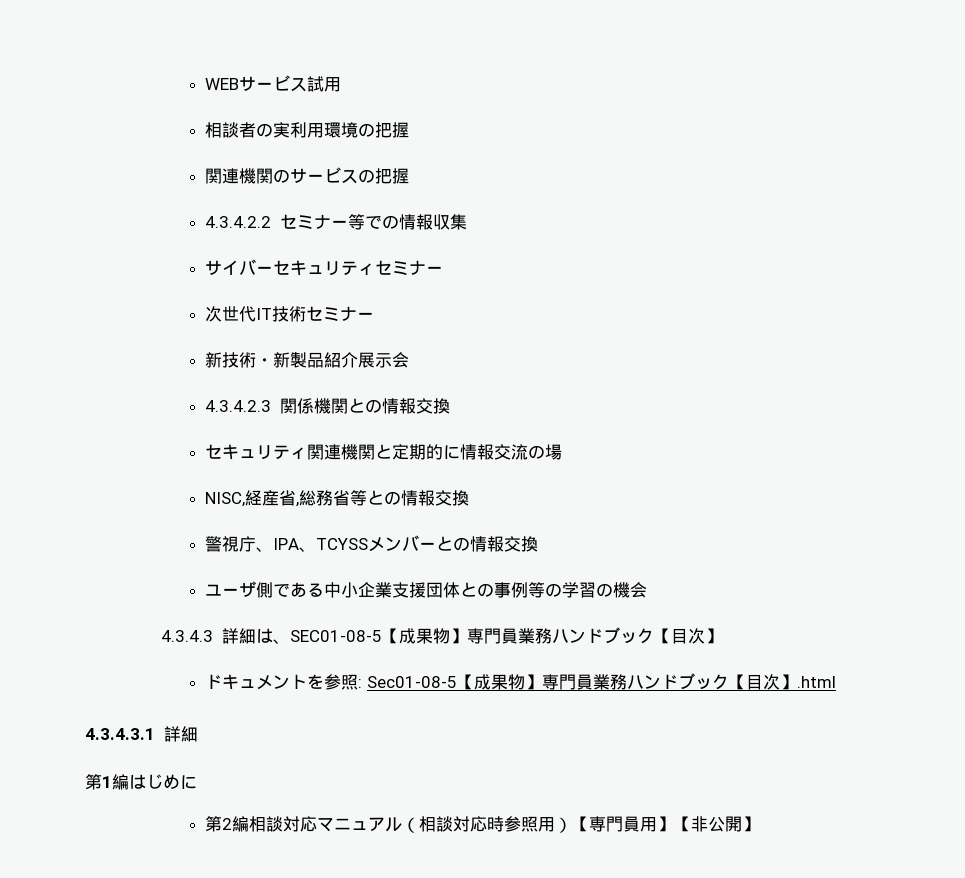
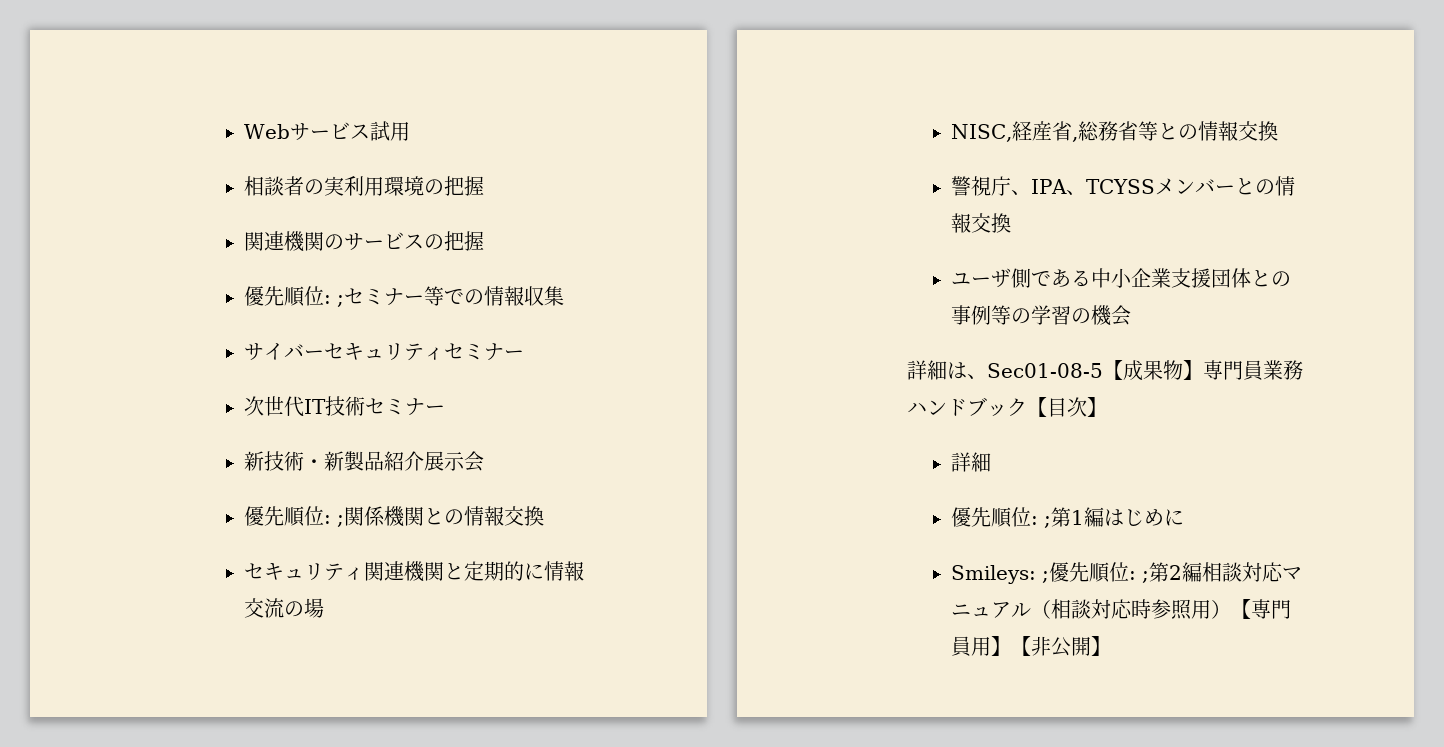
- WEBサービス試用
+ Webサービス試用
- 4.3.4.2.2セミナー等での情報収集
+ 優先順位: ;セミナー等での情報収集
- 4.3.4.2.3関係機関との情報交換
+ 優先順位: ;関係機関との情報交換
- 4.3.4.3詳細は、SEC01-08-5【成果物】専門員業務ハンドブック【目次】
- ドキュメントを参照: Sec01-08-5【成果物】専門員業務ハンドブック【目次】.html
- 4.3.4.3.1詳細
- 第1編はじめに
- 第2編相談対応マニュアル（相談対応時参照用）【専門員用】【非公開】
+ 詳細は、Sec01-08-5【成果物】専門員業務ハンドブック【目次】
+ 詳細
+ 優先順位: ;第1編はじめに
+ Smileys: ;優先順位: ;第2編相談対応マニュアル（相談対応時参照用）【専門員用】【非公開】

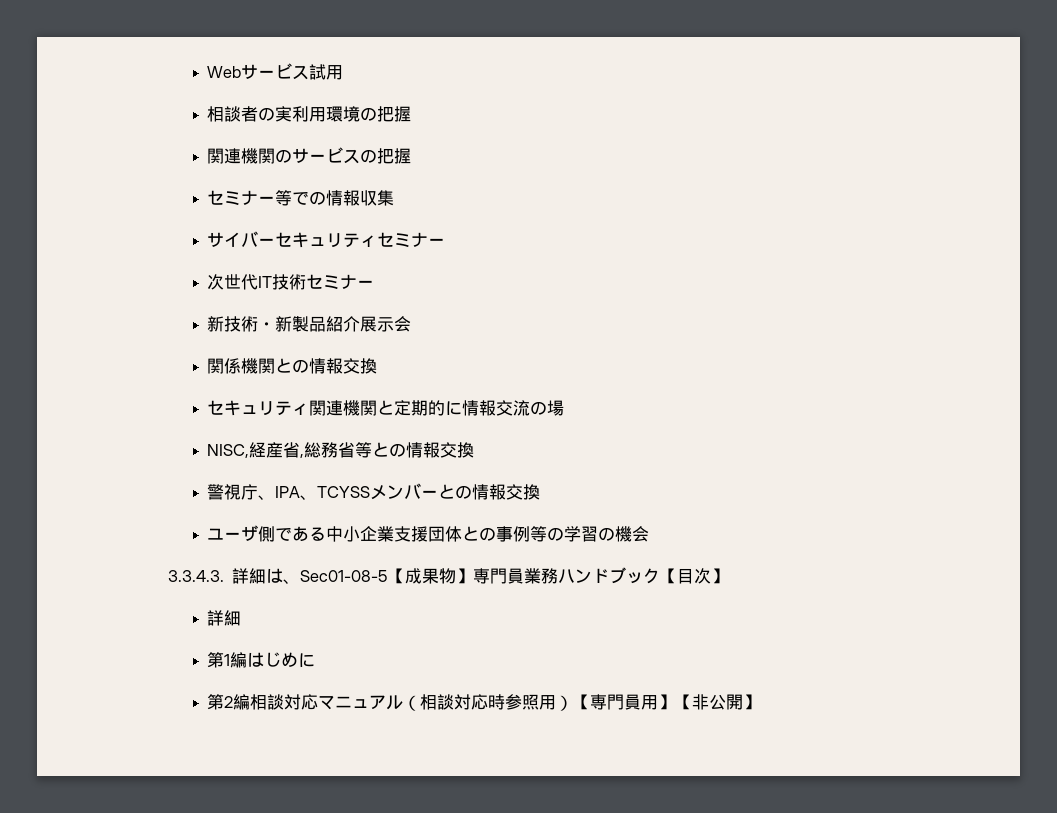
- 優先順位: ;セミナー等での情報収集
+ セミナー等での情報収集
- 優先順位: ;関係機関との情報交換
+ 関係機関との情報交換
- 詳細は、Sec01-08-5【成果物】専門員業務ハンドブック【目次】
+ 3.3.4.3.詳細は、Sec01-08-5【成果物】専門員業務ハンドブック【目次】
- 優先順位: ;第1編はじめに
+ 第1編はじめに
- Smileys: ;優先順位: ;第2編相談対応マニュアル（相談対応時参照用）【専門員用】【非公開】
+ 第2編相談対応マニュアル（相談対応時参照用）【専門員用】【非公開】

